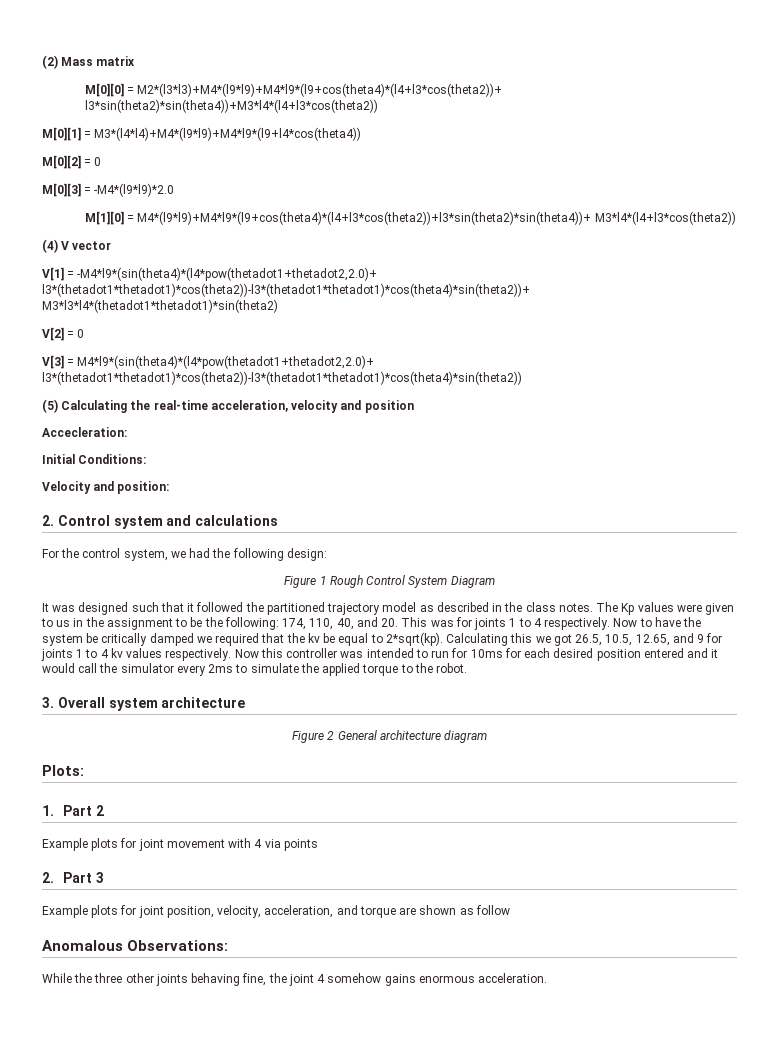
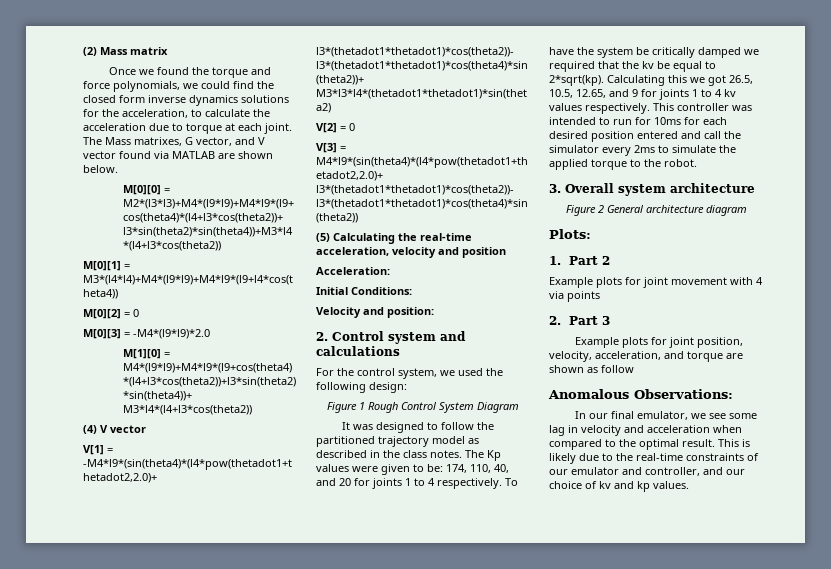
+ Once we found the torque and force polynomials, we could find the closed form inverse dynamics solutions for the acceleration, to calculate the acceleration due to torque at each joint. The Mass matrixes, G vector, and V vector found via MATLAB are shown below.
- Accecleration:
+ Acceleration:
- For the control system, we had the following design:
+ For the control system, we used the following design:
- It was designed such that it followed the partitioned trajectory model as described in the class notes.
+ It was designed to follow the partitioned trajectory model as described in the class notes.
- The Kp values were given to us in the assignment to be the following: 174, 110, 40, and 20. This was for joints 1 to 4 respectively.
+ The Kp values were given to be: 174, 110, 40, and 20 for joints 1 to 4 respectively.
- Now to have the system be critically damped we required that the kv be equal to 2*sqrt(kp).
+ To have the system be critically damped we required that the kv be equal to 2*sqrt(kp).
- Now this controller was intended to run for 10ms for each desired position entered and it would call the simulator every 2ms to simulate the applied torque to the robot.
+ This controller was intended to run for 10ms for each desired position entered and call the simulator every 2ms to simulate the applied torque to the robot.
- While the three other joints behaving fine, the joint 4 somehow gains enormous acceleration.
+ In our final emulator, we see some lag in velocity and acceleration when compared to the optimal result. This is likely due to the real-time constraints of our emulator and controller, and our choice of kv and kp values.

